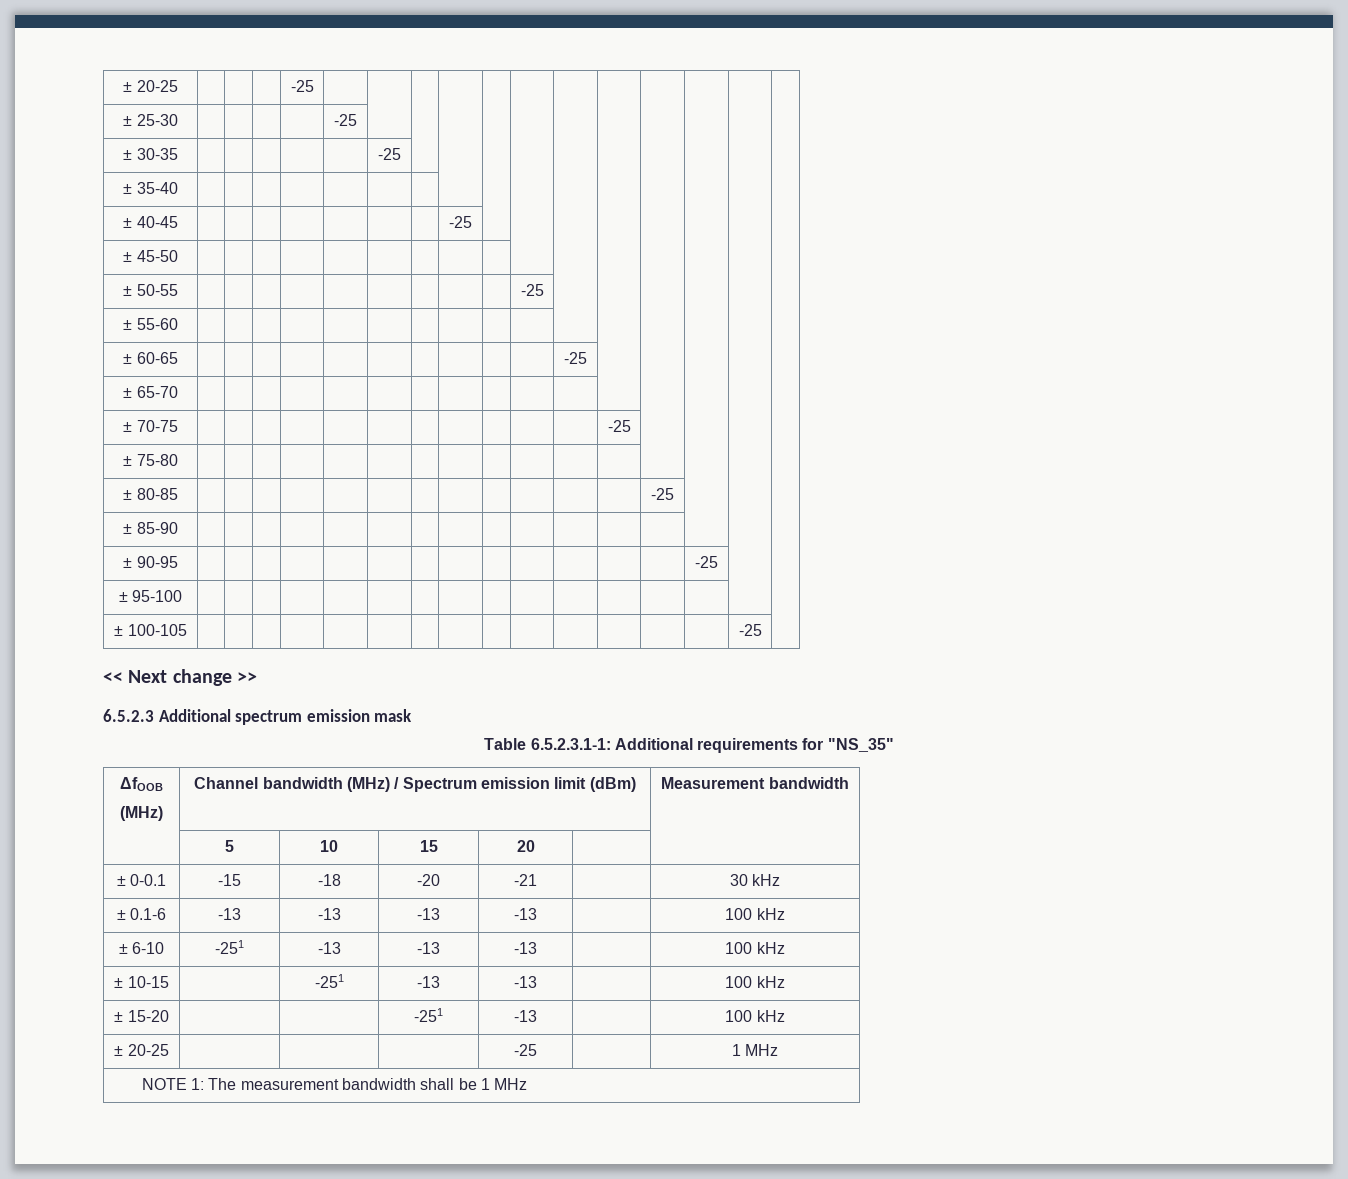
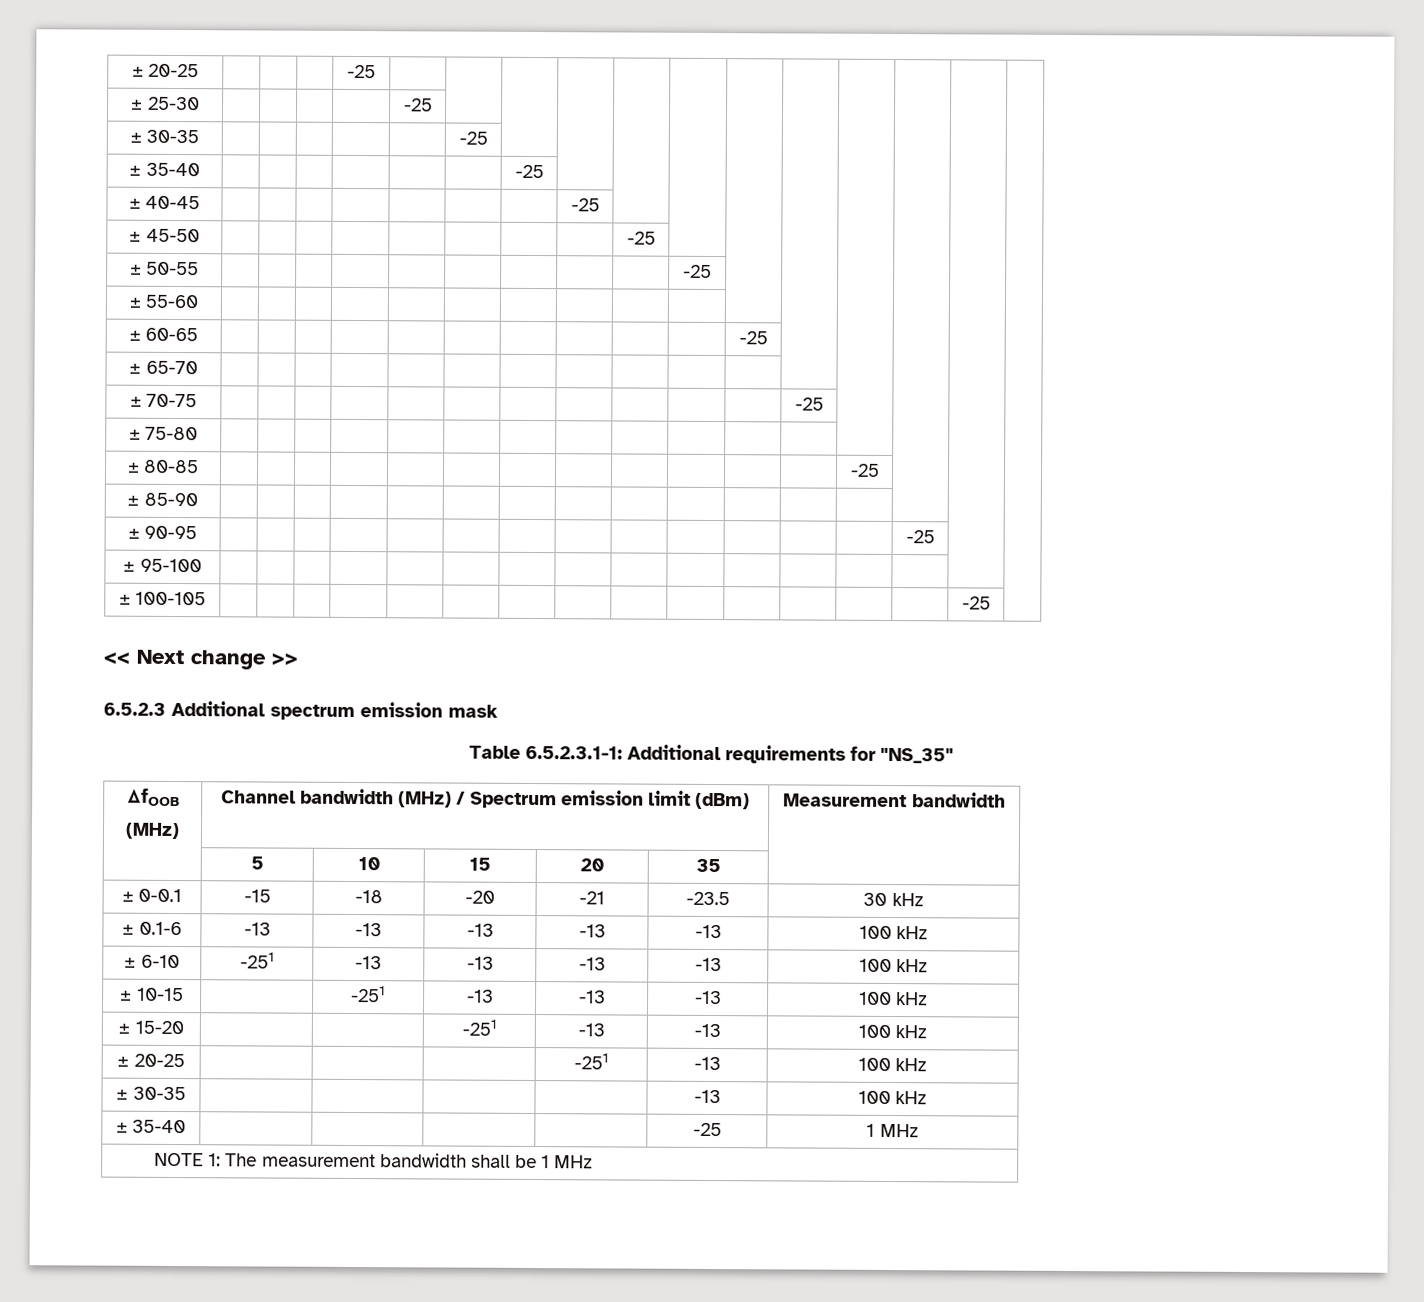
- ± 35-40 | | | | | | | | | | | | | | | |
+ ± 35-40 | | | | | | | -25 | | | | | | | | |
- ± 45-50 | | | | | | | | | | | | | | | |
+ ± 45-50 | | | | | | | | | -25 | | | | | | |
- | 5 | 10 | 15 | 20 | |
+ | 5 | 10 | 15 | 20 | 35 |
- ± 0-0.1 | -15 | -18 | -20 | -21 | | 30 kHz
+ ± 0-0.1 | -15 | -18 | -20 | -21 | -23.5 | 30 kHz
- ± 0.1-6 | -13 | -13 | -13 | -13 | | 100 kHz
+ ± 0.1-6 | -13 | -13 | -13 | -13 | -13 | 100 kHz
- ± 6-10 | -251 | -13 | -13 | -13 | | 100 kHz
+ ± 6-10 | -251 | -13 | -13 | -13 | -13 | 100 kHz
- ± 10-15 | | -251 | -13 | -13 | | 100 kHz
+ ± 10-15 | | -251 | -13 | -13 | -13 | 100 kHz
- ± 15-20 | | | -251 | -13 | | 100 kHz
+ ± 15-20 | | | -251 | -13 | -13 | 100 kHz
- ± 20-25 | | | | -25 | | 1 MHz
+ ± 20-25 | | | | -251 | -13 | 100 kHz
+ ± 30-35 | | | | | -13 | 100 kHz
+ ± 35-40 | | | | | -25 | 1 MHz

